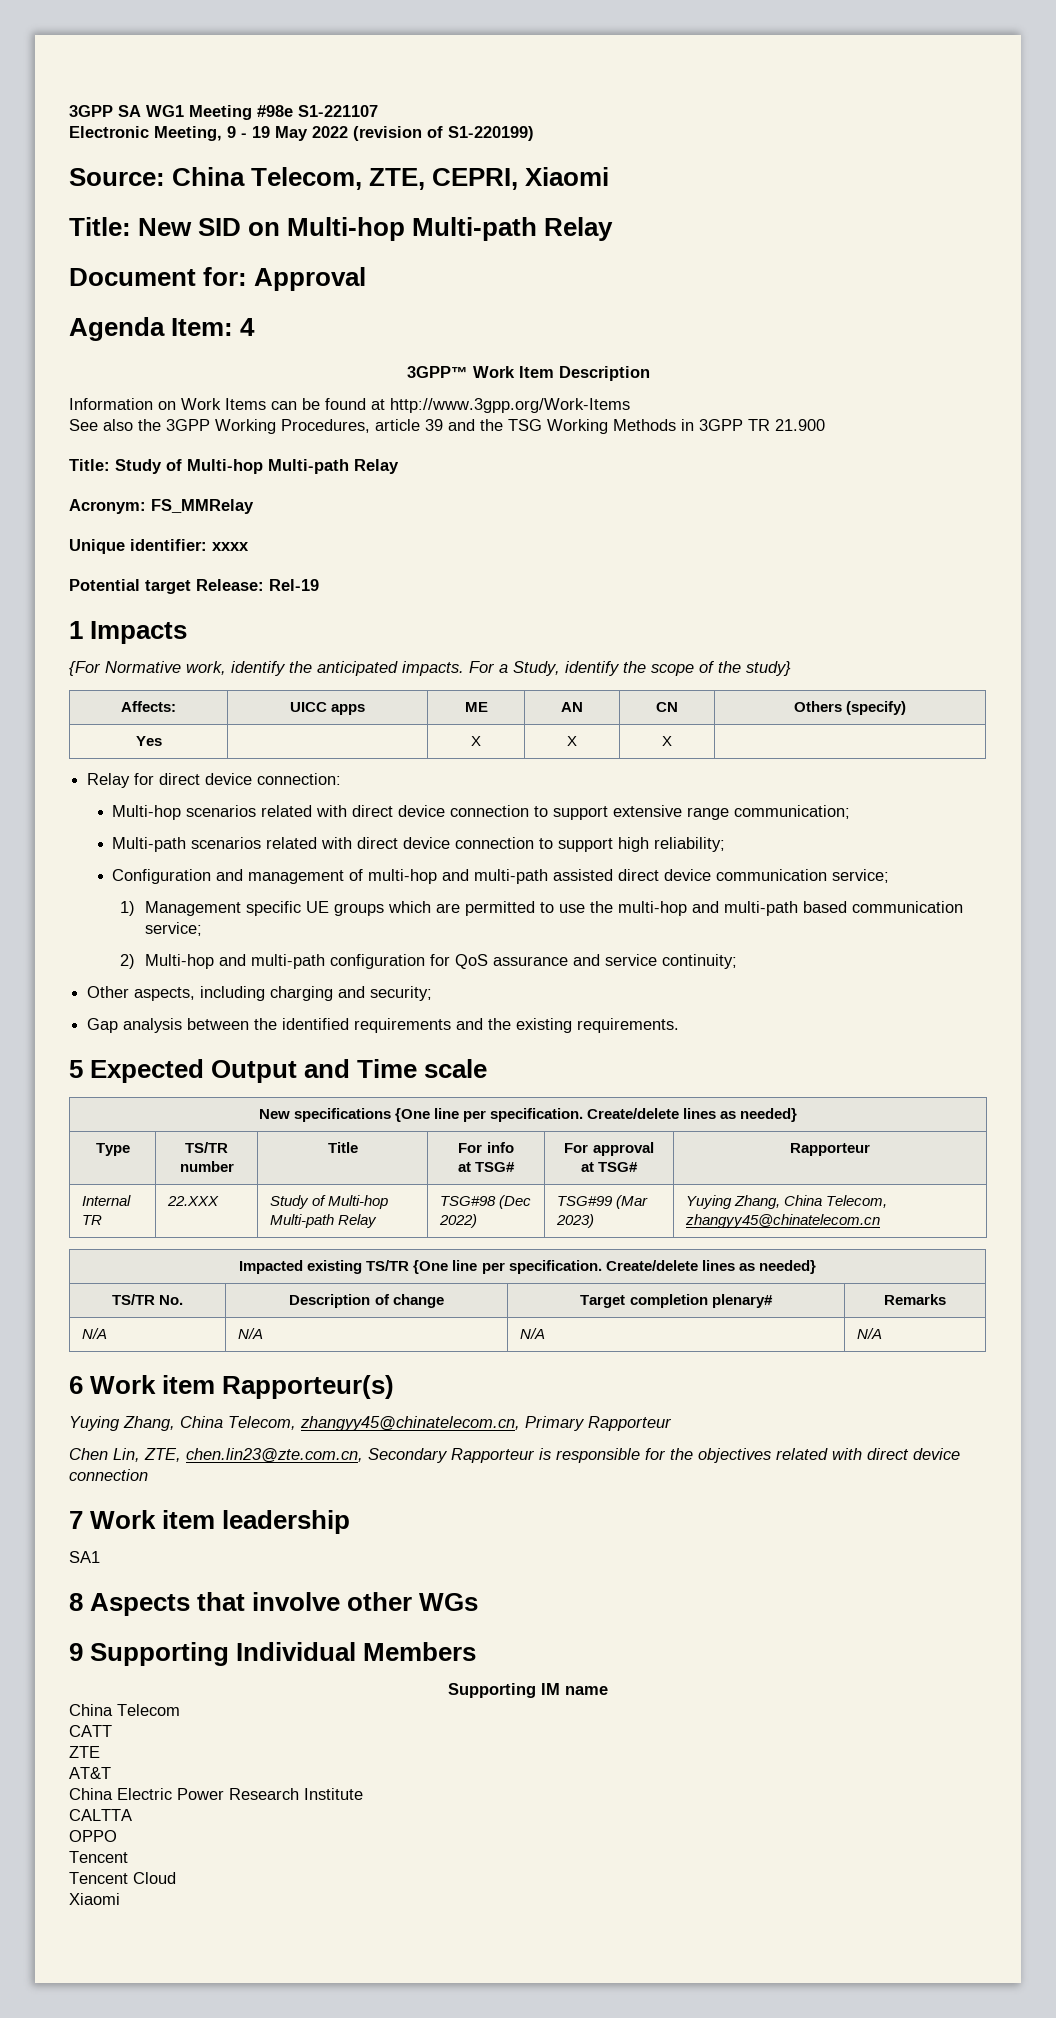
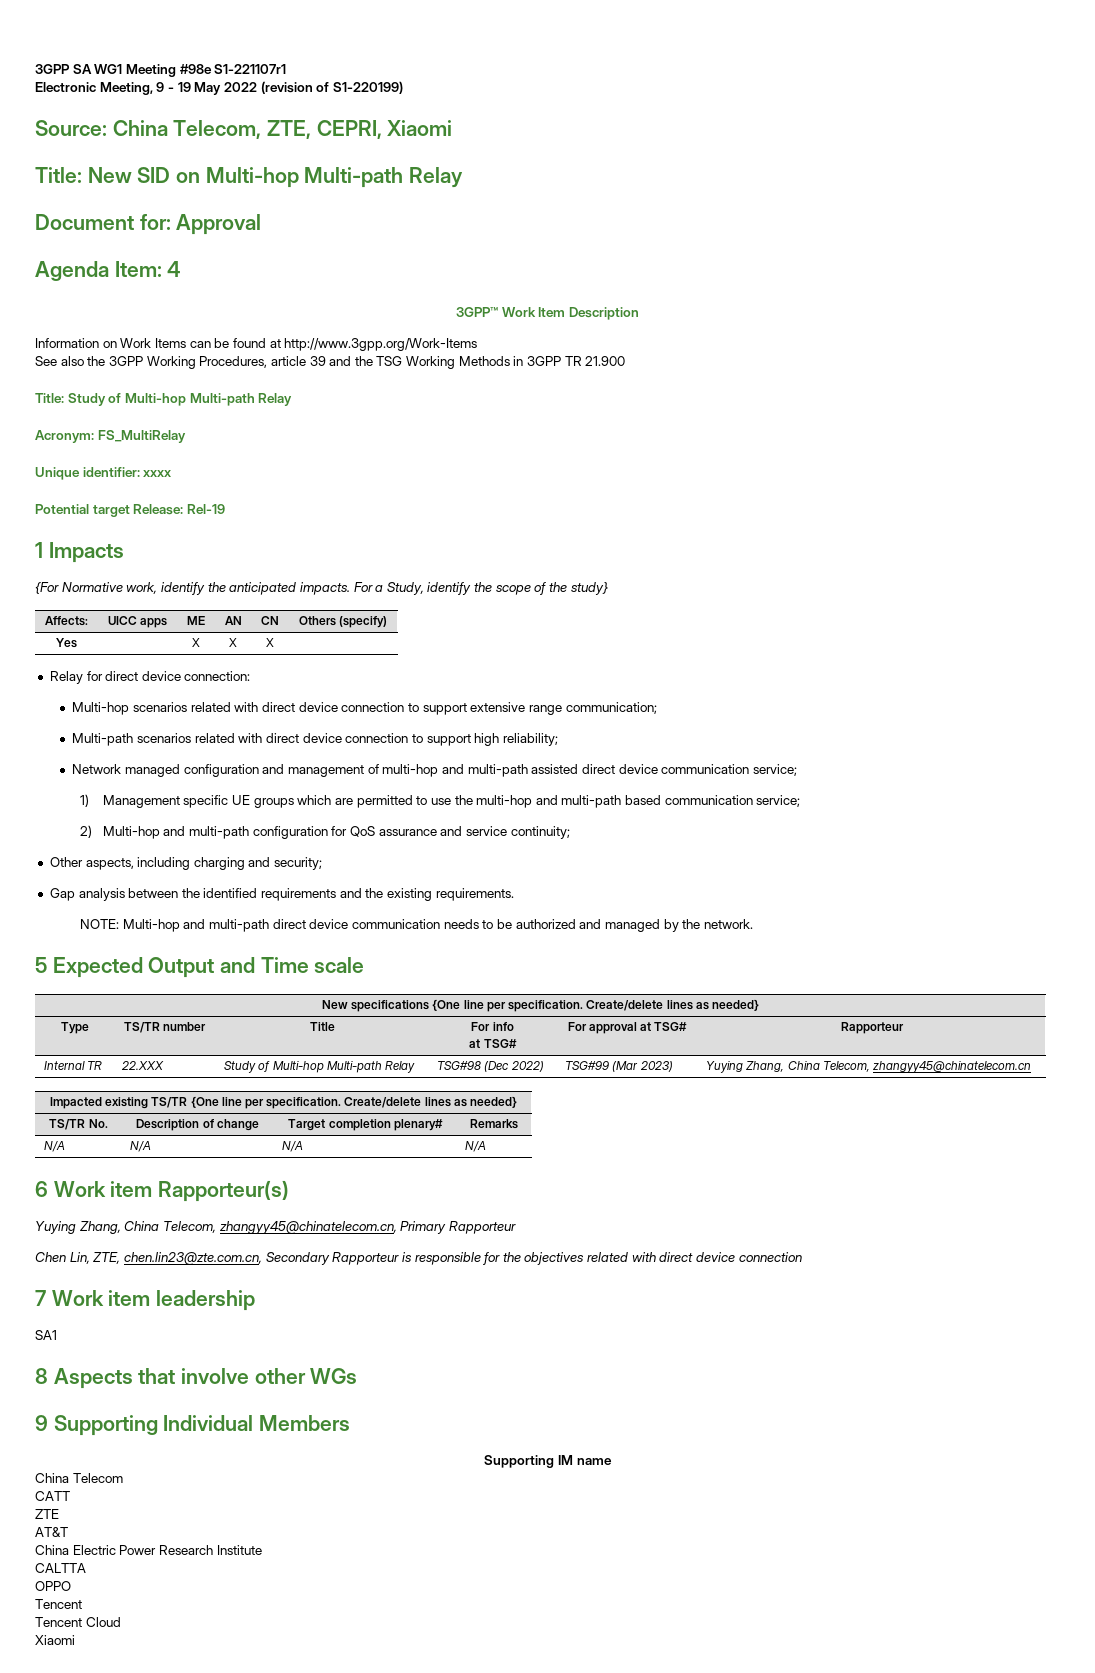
- 3GPP SA WG1 Meeting #98e S1-221107
+ 3GPP SA WG1 Meeting #98e S1-221107r1
- Acronym: FS_MMRelay
+ Acronym: FS_MultiRelay
- Configuration and management of multi-hop and multi-path assisted direct device communication service;
+ Network managed configuration and management of multi-hop and multi-path assisted direct device communication service;
+ NOTE: Multi-hop and multi-path direct device communication needs to be authorized and managed by the network.

